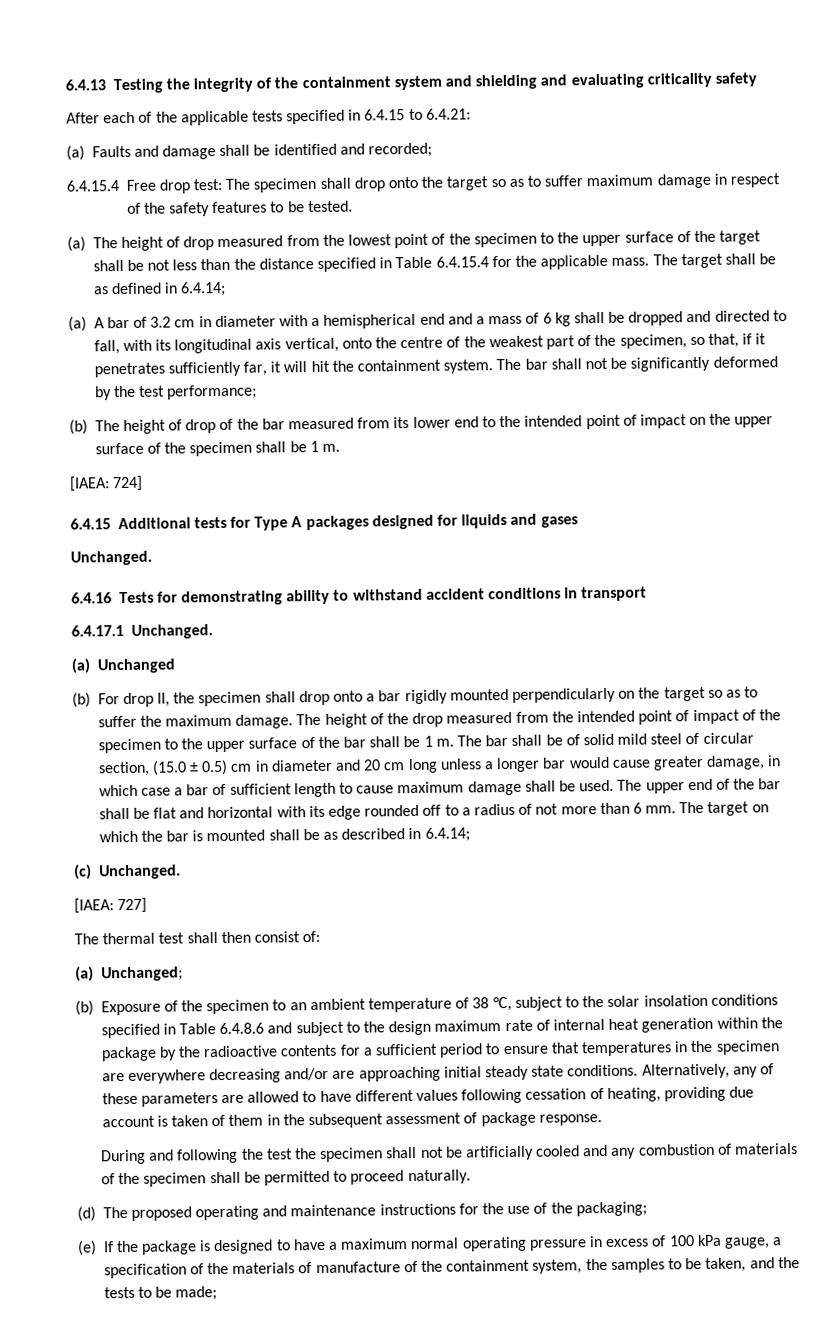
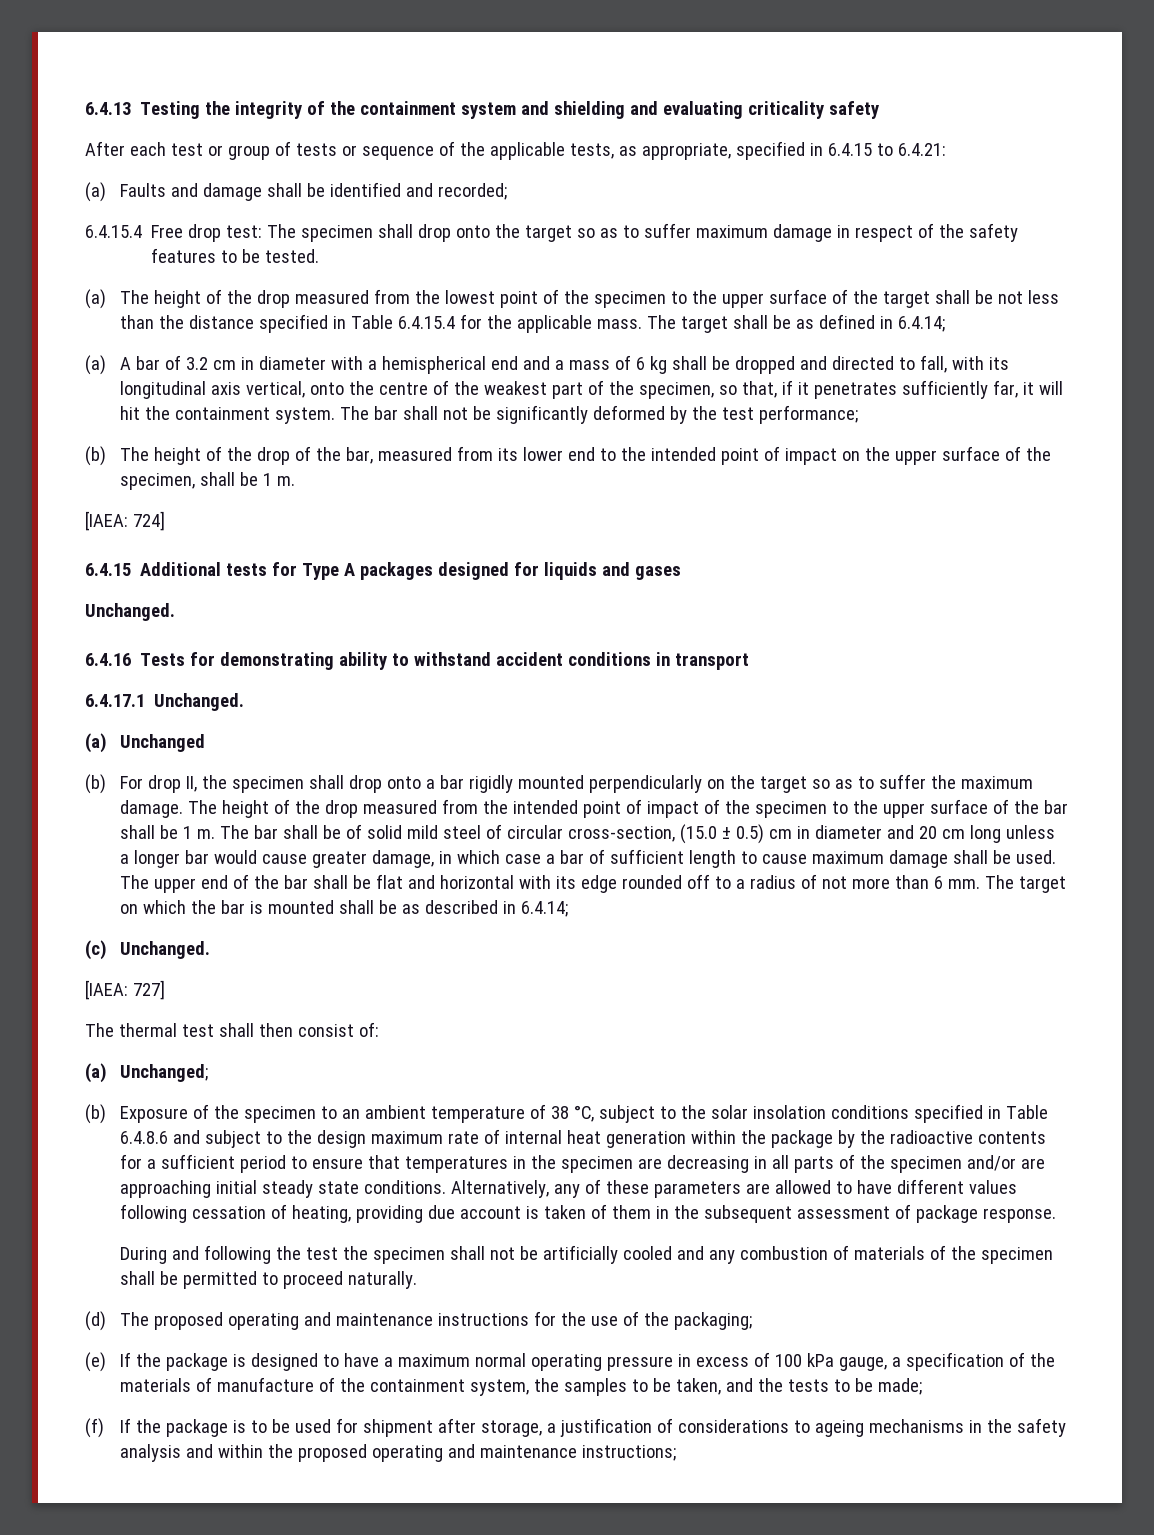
- After each of the applicable tests specified in 6.4.15 to 6.4.21:
+ After each test or group of tests or sequence of the applicable tests, as appropriate, specified in 6.4.15 to 6.4.21:
- (a) The height of drop measured from the lowest point of the specimen to the upper surface of the target shall be not less than the distance specified in Table 6.4.15.4 for the applicable mass.
+ (a) The height of the drop measured from the lowest point of the specimen to the upper surface of the target shall be not less than the distance specified in Table 6.4.15.4 for the applicable mass.
- (b) The height of drop of the bar measured from its lower end to the intended point of impact on the upper surface of the specimen shall be 1 m.
+ (b) The height of the drop of the bar, measured from its lower end to the intended point of impact on the upper surface of the specimen, shall be 1 m.
- The bar shall be of solid mild steel of circular section, (15.0 ± 0.5) cm in diameter and 20 cm long unless a longer bar would cause greater damage, in which case a bar of sufficient length to cause maximum damage shall be used.
+ The bar shall be of solid mild steel of circular cross-section, (15.0 ± 0.5) cm in diameter and 20 cm long unless a longer bar would cause greater damage, in which case a bar of sufficient length to cause maximum damage shall be used.
- (b) Exposure of the specimen to an ambient temperature of 38 °C, subject to the solar insolation conditions specified in Table 6.4.8.6 and subject to the design maximum rate of internal heat generation within the package by the radioactive contents for a sufficient period to ensure that temperatures in the specimen are everywhere decreasing and/or are approaching initial steady state conditions.
+ (b) Exposure of the specimen to an ambient temperature of 38 °C, subject to the solar insolation conditions specified in Table 6.4.8.6 and subject to the design maximum rate of internal heat generation within the package by the radioactive contents for a sufficient period to ensure that temperatures in the specimen are decreasing in all parts of the specimen and/or are approaching initial steady state conditions.
+ (f) If the package is to be used for shipment after storage, a justification of considerations to ageing mechanisms in the safety analysis and within the proposed operating and maintenance instructions;

